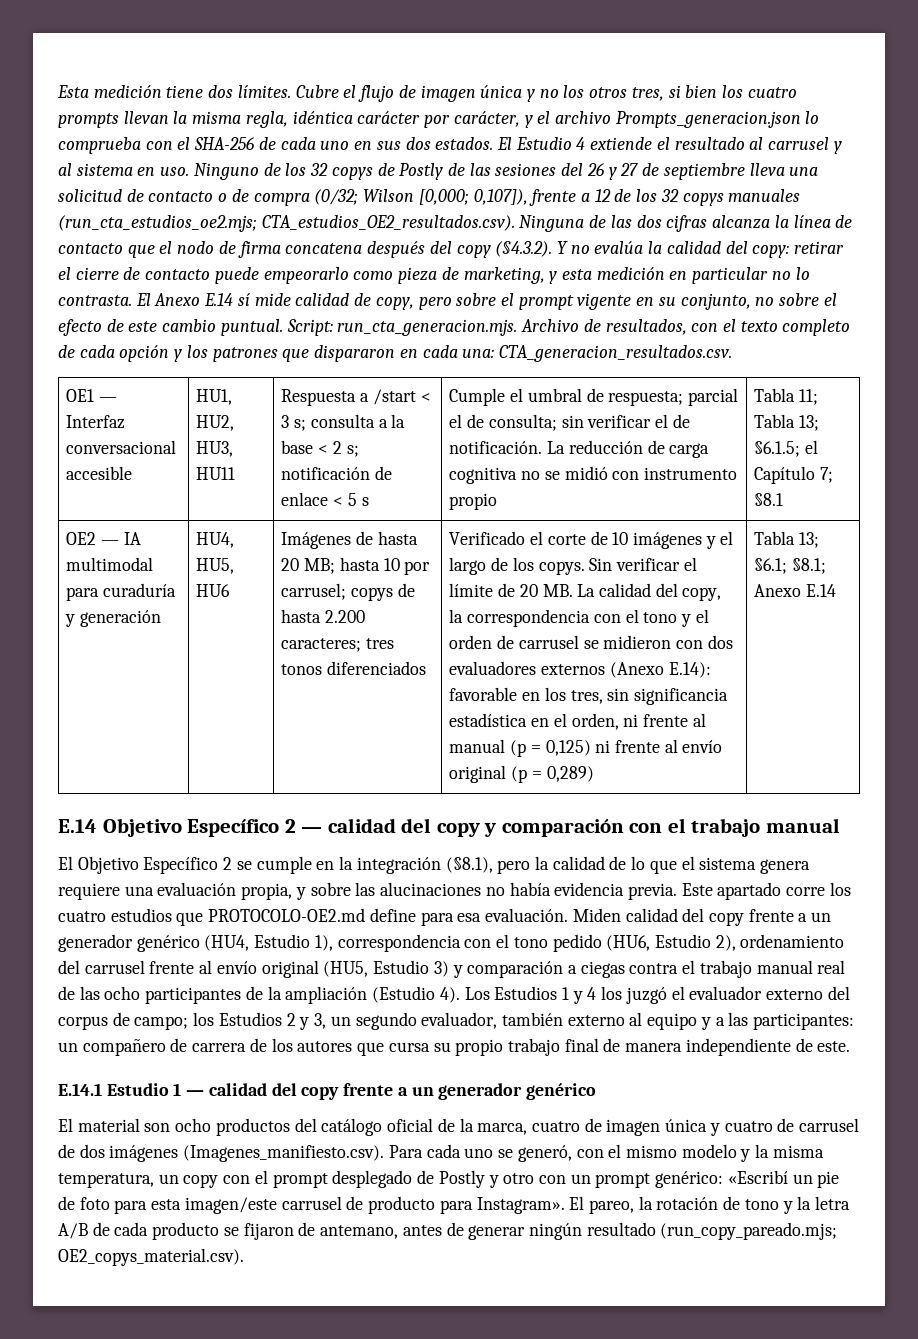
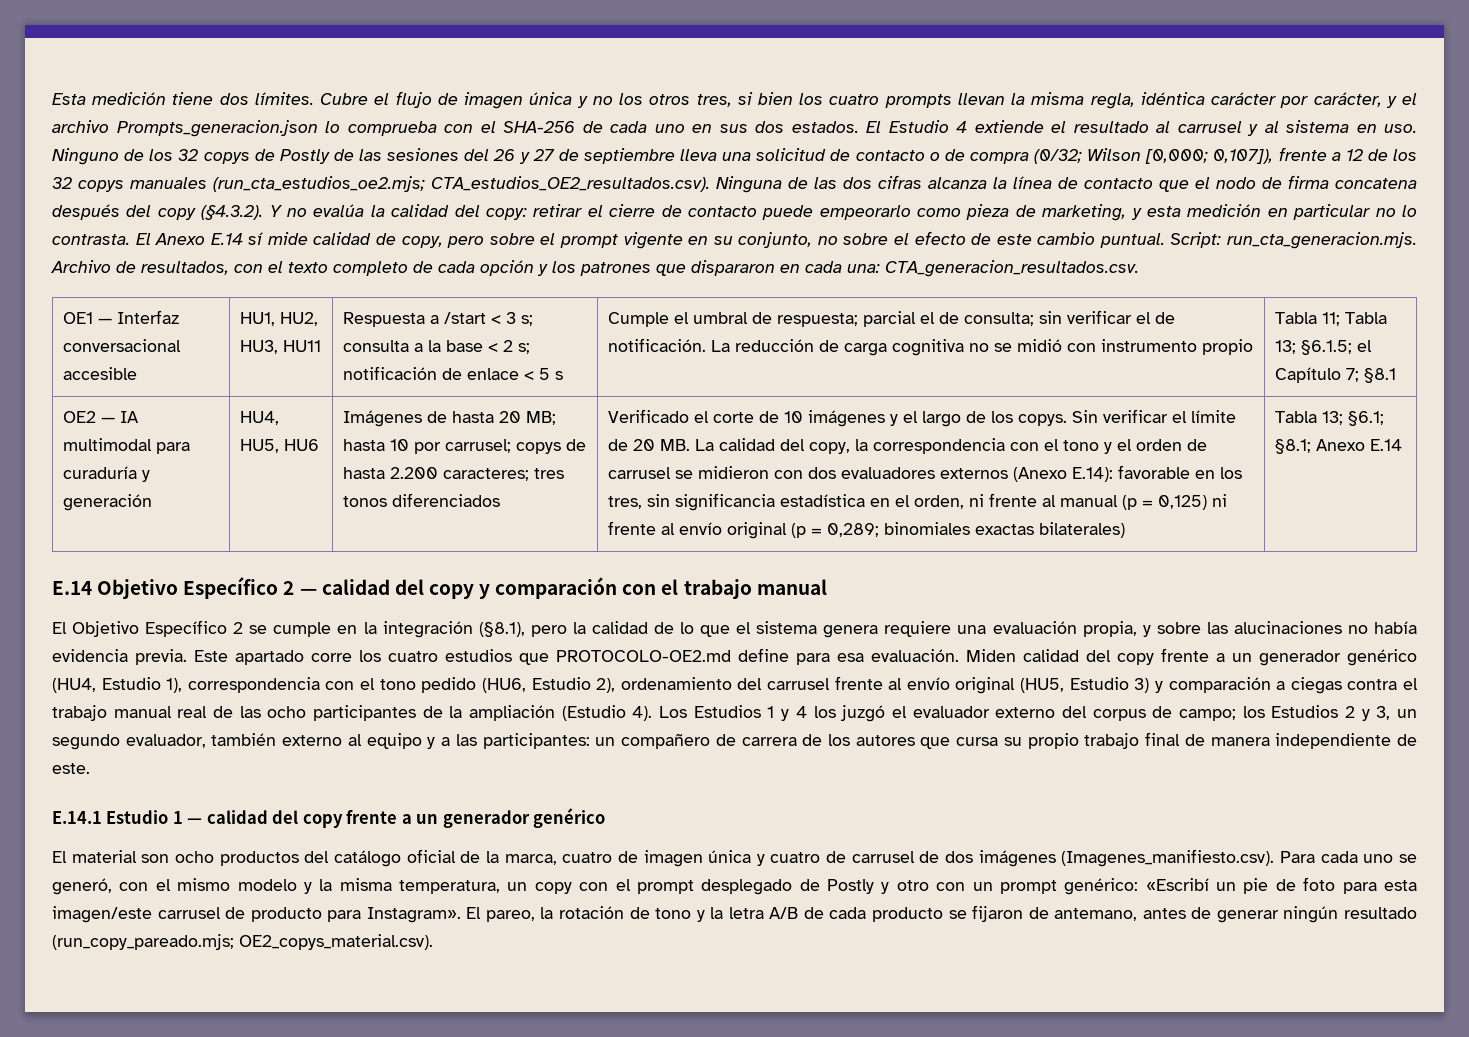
- Sin verificar el límite de 20 MB. La calidad del copy, la correspondencia con el tono y el orden de carrusel se midieron con dos evaluadores externos (Anexo E.14): favorable en los tres, sin significancia estadística en el orden, ni frente al manual (p = 0,125) ni frente al envío original (p = 0,289)
+ Sin verificar el límite de 20 MB. La calidad del copy, la correspondencia con el tono y el orden de carrusel se midieron con dos evaluadores externos (Anexo E.14): favorable en los tres, sin significancia estadística en el orden, ni frente al manual (p = 0,125) ni frente al envío original (p = 0,289; binomiales exactas bilaterales)

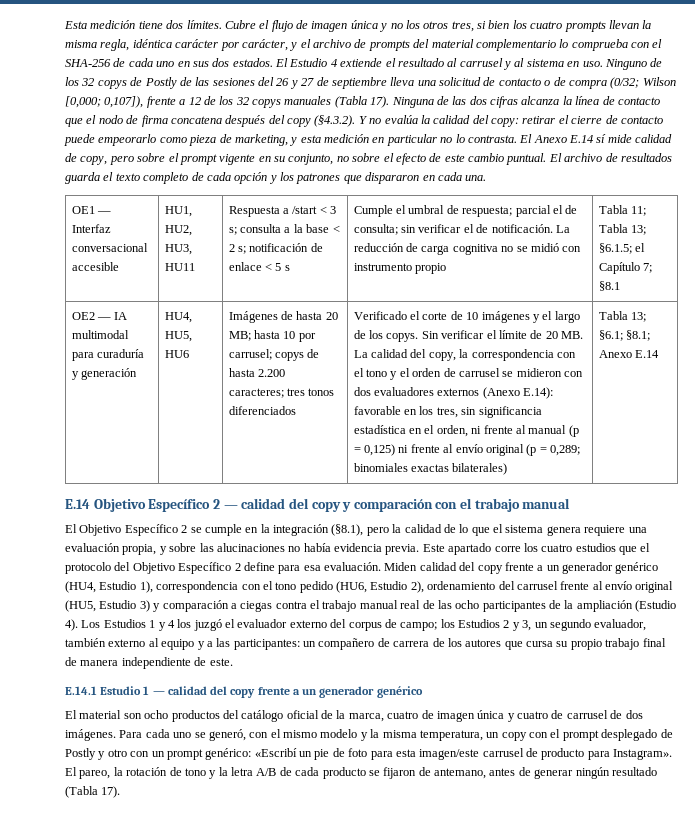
- Cubre el flujo de imagen única y no los otros tres, si bien los cuatro prompts llevan la misma regla, idéntica carácter por carácter, y el archivo Prompts_generacion.json lo comprueba con el SHA-256 de cada uno en sus dos estados.
+ Cubre el flujo de imagen única y no los otros tres, si bien los cuatro prompts llevan la misma regla, idéntica carácter por carácter, y el archivo de prompts del material complementario lo comprueba con el SHA-256 de cada uno en sus dos estados.
- 0,107]), frente a 12 de los 32 copys manuales (run_cta_estudios_oe2.mjs; CTA_estudios_OE2_resultados.csv). Ninguna de las dos cifras alcanza la línea de contacto que el nodo de firma concatena después del copy (§4.3.2). Y no evalúa la calidad del copy:
+ 0,107]), frente a 12 de los 32 copys manuales (Tabla 17). Ninguna de las dos cifras alcanza la línea de contacto que el nodo de firma concatena después del copy (§4.3.2). Y no evalúa la calidad del copy:
- Script: run_cta_generacion.mjs. Archivo de resultados, con el texto completo de cada opción y los patrones que dispararon en cada una: CTA_generacion_resultados.csv.
+ El archivo de resultados guarda el texto completo de cada opción y los patrones que dispararon en cada una.
- Este apartado corre los cuatro estudios que PROTOCOLO-OE2.md define para esa evaluación.
+ Este apartado corre los cuatro estudios que el protocolo del Objetivo Específico 2 define para esa evaluación.
- El material son ocho productos del catálogo oficial de la marca, cuatro de imagen única y cuatro de carrusel de dos imágenes (Imagenes_manifiesto.csv). Para cada uno se generó, con el mismo modelo y la misma temperatura, un copy con el prompt desplegado de Postly y otro con un prompt genérico:
+ El material son ocho productos del catálogo oficial de la marca, cuatro de imagen única y cuatro de carrusel de dos imágenes. Para cada uno se generó, con el mismo modelo y la misma temperatura, un copy con el prompt desplegado de Postly y otro con un prompt genérico:
- El pareo, la rotación de tono y la letra A/B de cada producto se fijaron de antemano, antes de generar ningún resultado (run_copy_pareado.mjs; OE2_copys_material.csv).
+ El pareo, la rotación de tono y la letra A/B de cada producto se fijaron de antemano, antes de generar ningún resultado (Tabla 17).

